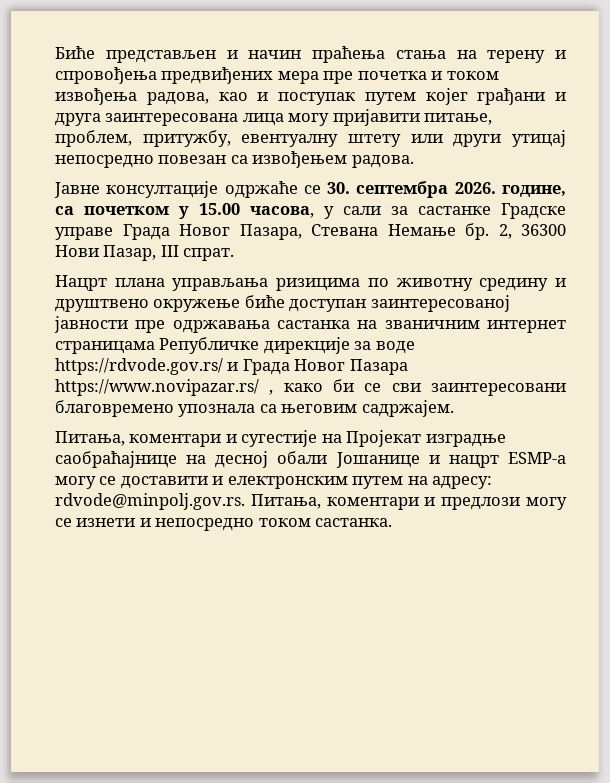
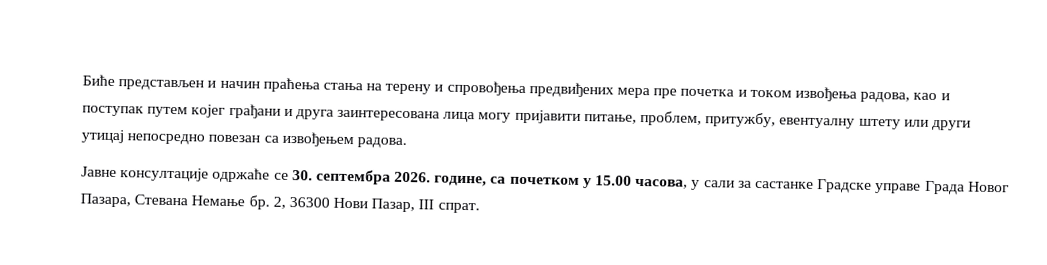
- Нацрт плана управљања ризицима по животну средину и друштвено окружење биће доступан заинтересованој јавности пре одржавања састанка на званичним интернет страницама Републичке дирекције за воде https://rdvode.gov.rs/ и Града Новог Пазара https://www.novipazar.rs/ , како би се сви заинтересовани благовремено упознала са његовим садржајем.
- Питања, коментари и сугестије на Пројекат изградње саобраћајнице на десној обали Јошанице и нацрт ESMP-а могу се доставити и електронским путем на адресу: rdvode@minpolj.gov.rs. Питања, коментари и предлози могу се изнети и непосредно током састанка.

